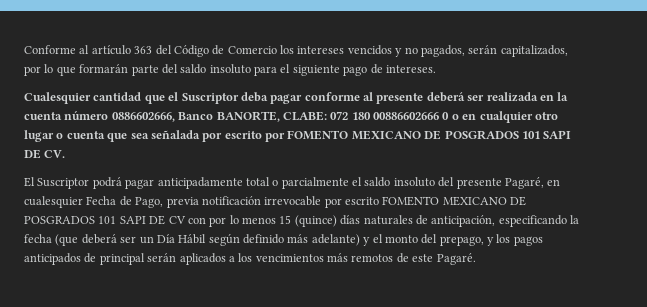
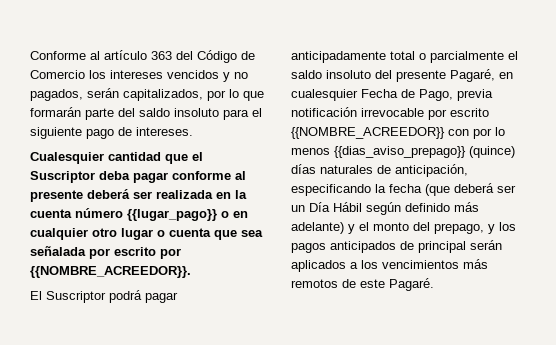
- Cualesquier cantidad que el Suscriptor deba pagar conforme al presente deberá ser realizada en la cuenta número 0886602666, Banco BANORTE, CLABE: 072 180 00886602666 0 o en cualquier otro lugar o cuenta que sea señalada por escrito por FOMENTO MEXICANO DE POSGRADOS 101 SAPI DE CV.
+ Cualesquier cantidad que el Suscriptor deba pagar conforme al presente deberá ser realizada en la cuenta número {{lugar_pago}} o en cualquier otro lugar o cuenta que sea señalada por escrito por {{NOMBRE_ACREEDOR}}.
- El Suscriptor podrá pagar anticipadamente total o parcialmente el saldo insoluto del presente Pagaré, en cualesquier Fecha de Pago, previa notificación irrevocable por escrito FOMENTO MEXICANO DE POSGRADOS 101 SAPI DE CV con por lo menos 15 (quince) días naturales de anticipación, especificando la fecha (que deberá ser un Día Hábil según definido más adelante) y el monto del prepago, y los pagos anticipados de principal serán aplicados a los vencimientos más remotos de este Pagaré.
+ El Suscriptor podrá pagar anticipadamente total o parcialmente el saldo insoluto del presente Pagaré, en cualesquier Fecha de Pago, previa notificación irrevocable por escrito {{NOMBRE_ACREEDOR}} con por lo menos {{dias_aviso_prepago}} (quince) días naturales de anticipación, especificando la fecha (que deberá ser un Día Hábil según definido más adelante) y el monto del prepago, y los pagos anticipados de principal serán aplicados a los vencimientos más remotos de este Pagaré.

